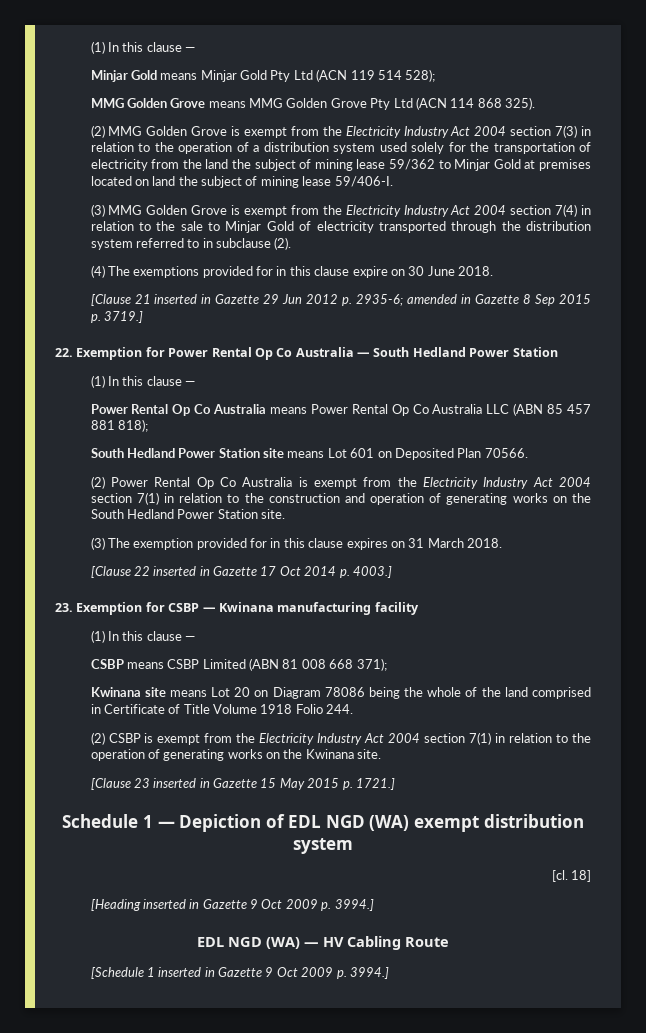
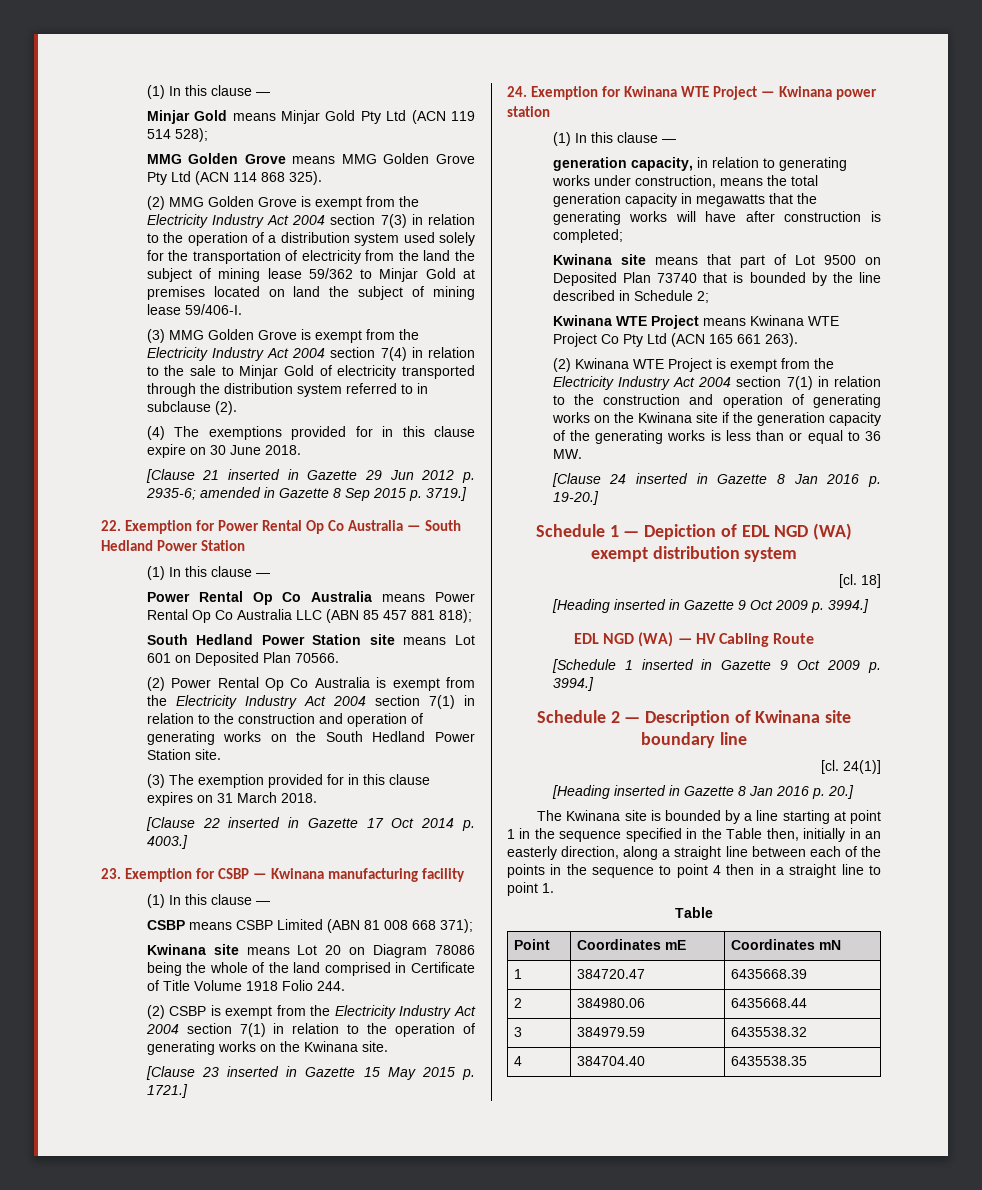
+ 24. Exemption for Kwinana WTE Project — Kwinana power station
+ (1) In this clause —
+ generation capacity, in relation to generating works under construction, means the total generation capacity in megawatts that the generating works will have after construction is completed;
+ Kwinana site means that part of Lot 9500 on Deposited Plan 73740 that is bounded by the line described in Schedule 2;
+ Kwinana WTE Project means Kwinana WTE Project Co Pty Ltd (ACN 165 661 263).
+ (2) Kwinana WTE Project is exempt from the Electricity Industry Act 2004 section 7(1) in relation to the construction and operation of generating works on the Kwinana site if the generation capacity of the generating works is less than or equal to 36 MW.
+ [Clause 24 inserted in Gazette 8 Jan 2016 p. 19-20.]
+ Schedule 2 — Description of Kwinana site boundary line
+ [cl. 24(1)]
+ [Heading inserted in Gazette 8 Jan 2016 p. 20.]
+ The Kwinana site is bounded by a line starting at point 1 in the sequence specified in the Table then, initially in an easterly direction, along a straight line between each of the points in the sequence to point 4 then in a straight line to point 1.
+ Table
+ Point | Coordinates mE | Coordinates mN
+ 1 | 384720.47 | 6435668.39
+ 2 | 384980.06 | 6435668.44
+ 3 | 384979.59 | 6435538.32
+ 4 | 384704.40 | 6435538.35

